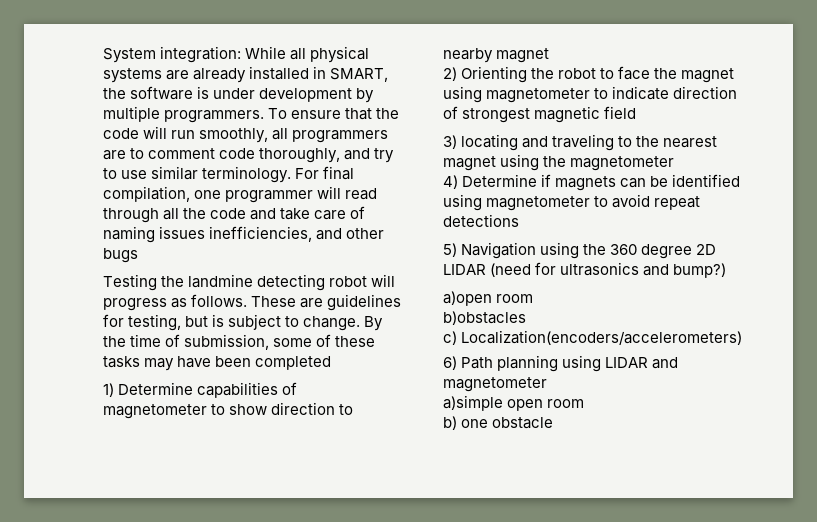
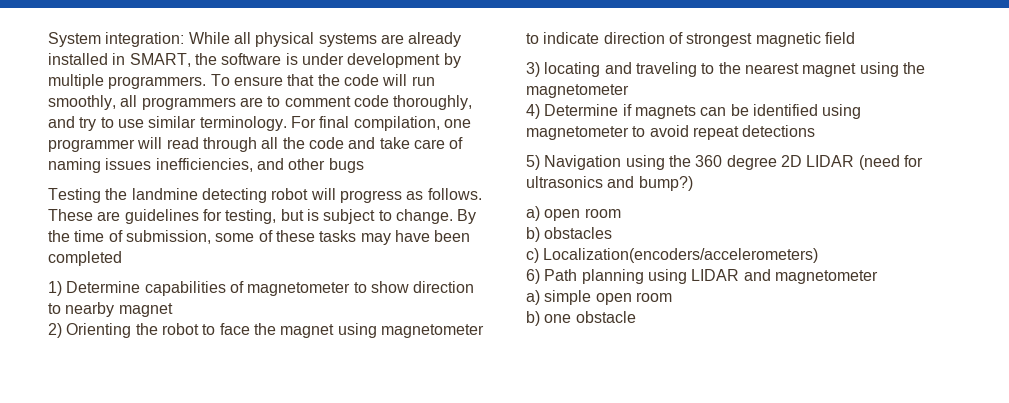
- a)open room
- b)obstacles
+ a) open room
+ b) obstacles
- a)simple open room
+ a) simple open room

